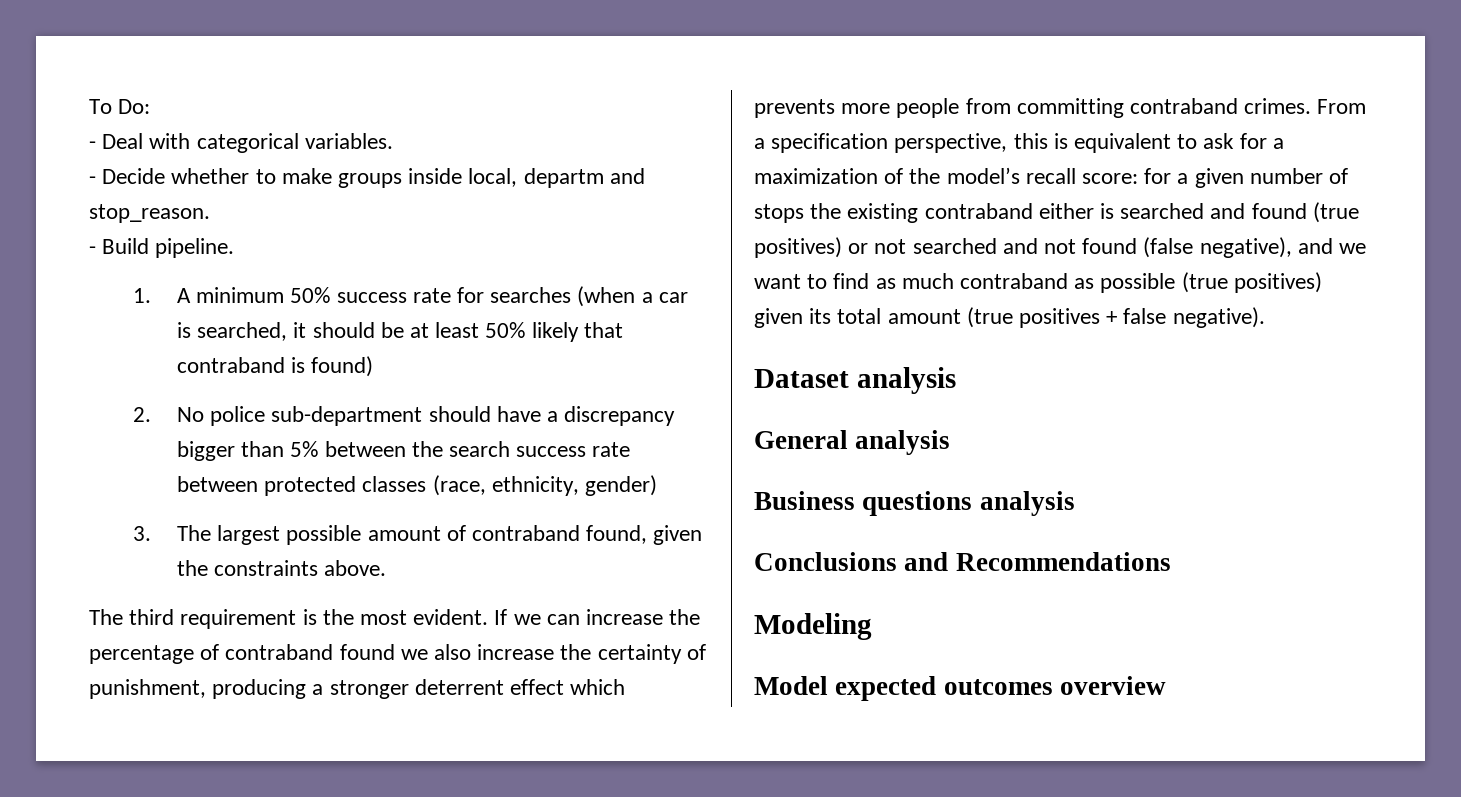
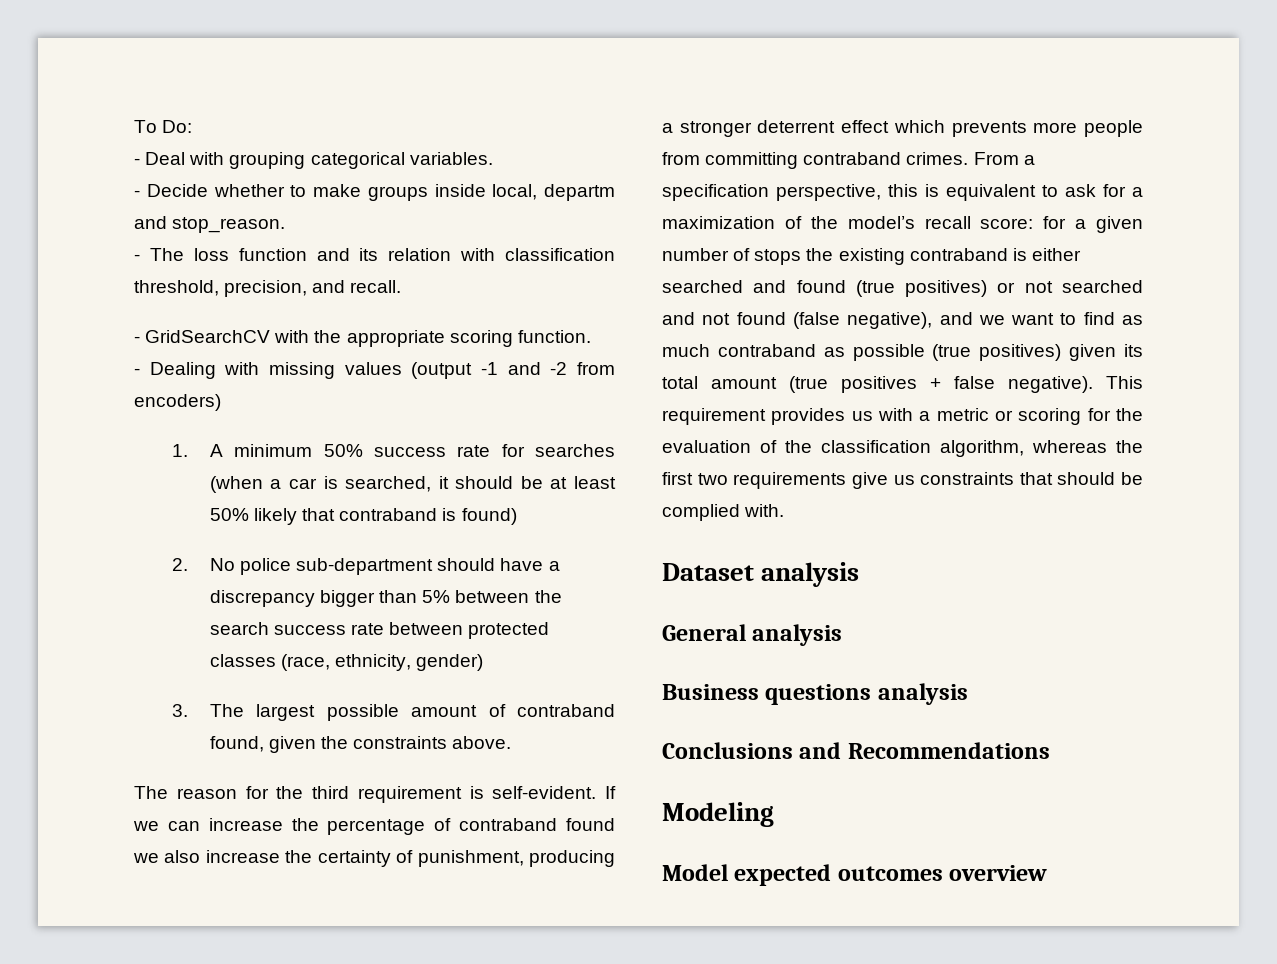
- - Deal with categorical variables.
+ - Deal with grouping categorical variables.
- - Build pipeline.
+ - The loss function and its relation with classification threshold, precision, and recall.
+ - GridSearchCV with the appropriate scoring function.
+ - Dealing with missing values (output -1 and -2 from encoders)
- The third requirement is the most evident.
+ The reason for the third requirement is self-evident.
- From a specification perspective, this is equivalent to ask for a maximization of the model’s recall score: for a given number of stops the existing contraband either is searched and found (true positives) or not searched and not found (false negative), and we want to find as much contraband as possible (true positives) given its total amount (true positives + false negative).
+ From a specification perspective, this is equivalent to ask for a maximization of the model’s recall score: for a given number of stops the existing contraband is either searched and found (true positives) or not searched and not found (false negative), and we want to find as much contraband as possible (true positives) given its total amount (true positives + false negative). This requirement provides us with a metric or scoring for the evaluation of the classification algorithm, whereas the first two requirements give us constraints that should be complied with.

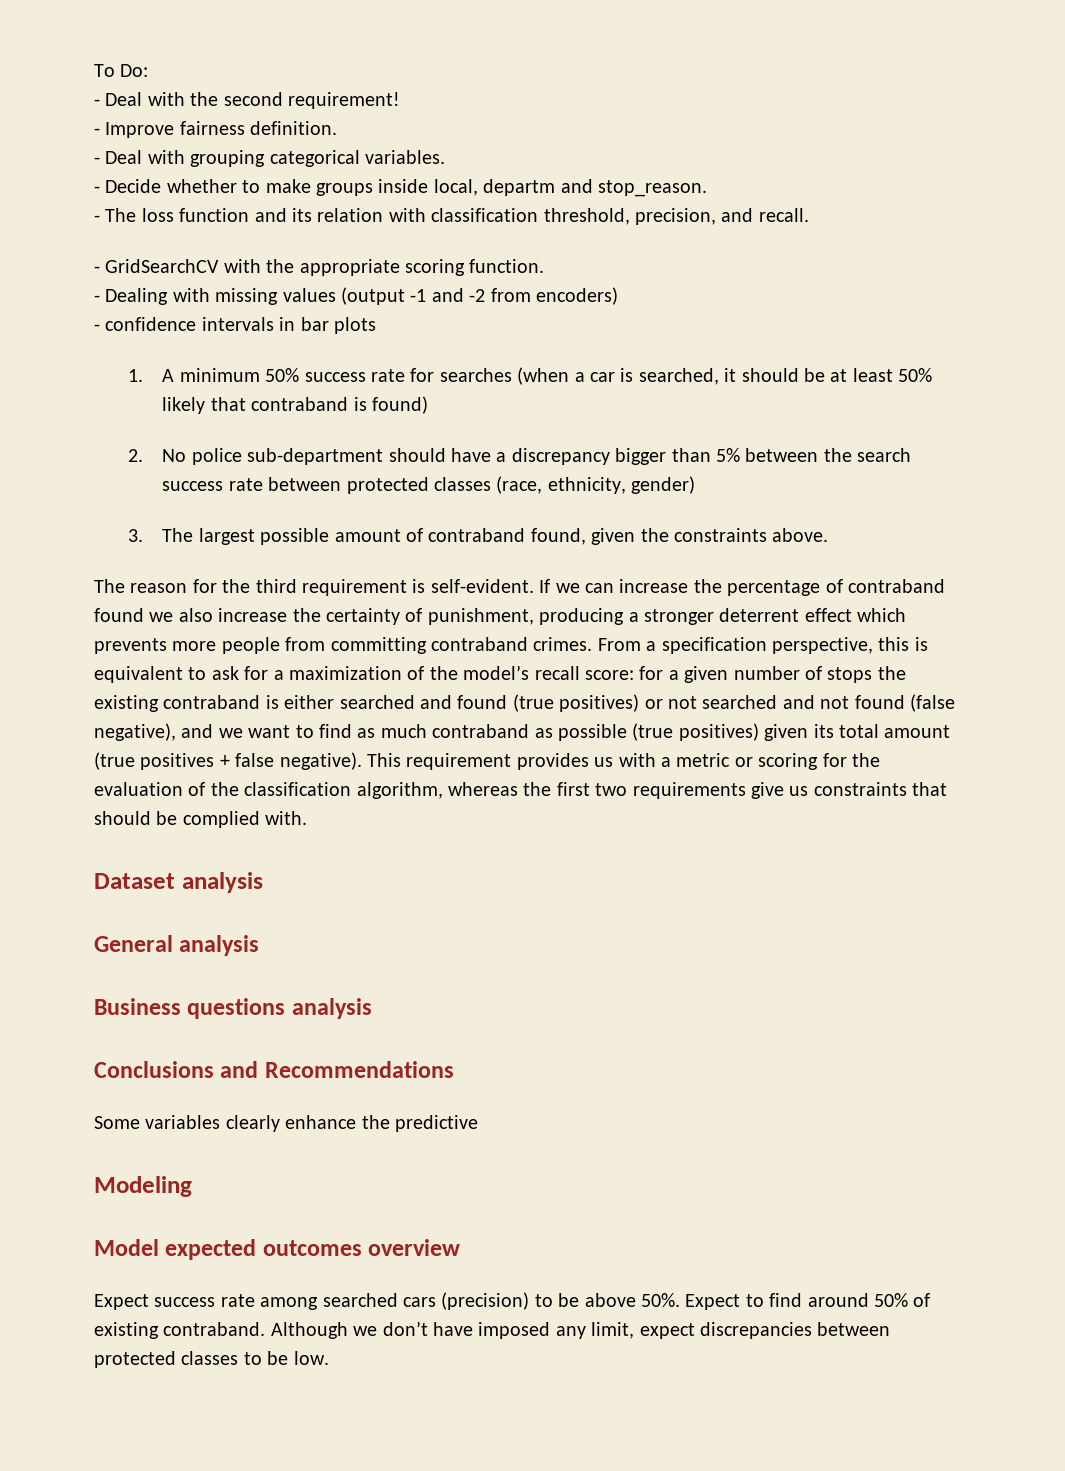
+ - Deal with the second requirement!
+ - Improve fairness definition.
+ - confidence intervals in bar plots
+ Some variables clearly enhance the predictive
+ Expect success rate among searched cars (precision) to be above 50%. Expect to find around 50% of existing contraband. Although we don’t have imposed any limit, expect discrepancies between protected classes to be low.

